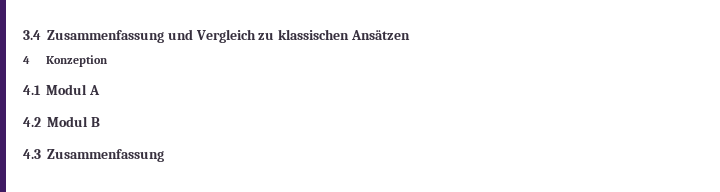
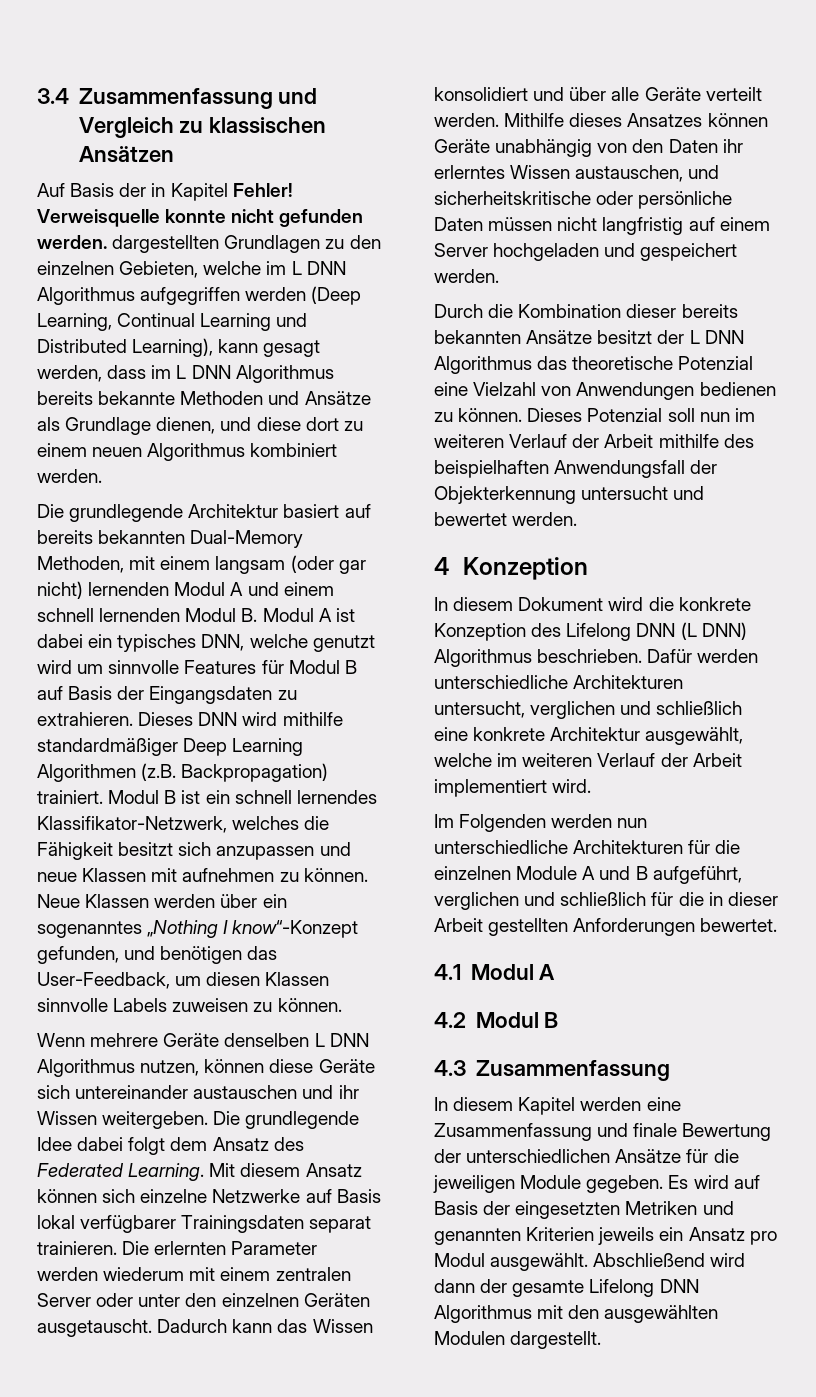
+ Auf Basis der in Kapitel Fehler! Verweisquelle konnte nicht gefunden werden. dargestellten Grundlagen zu den einzelnen Gebieten, welche im L DNN Algorithmus aufgegriffen werden (Deep Learning, Continual Learning und Distributed Learning), kann gesagt werden, dass im L DNN Algorithmus bereits bekannte Methoden und Ansätze als Grundlage dienen, und diese dort zu einem neuen Algorithmus kombiniert werden.
+ Die grundlegende Architektur basiert auf bereits bekannten Dual-Memory Methoden, mit einem langsam (oder gar nicht) lernenden Modul A und einem schnell lernenden Modul B. Modul A ist dabei ein typisches DNN, welche genutzt wird um sinnvolle Features für Modul B auf Basis der Eingangsdaten zu extrahieren. Dieses DNN wird mithilfe standardmäßiger Deep Learning Algorithmen (z.B. Backpropagation) trainiert. Modul B ist ein schnell lernendes Klassifikator-Netzwerk, welches die Fähigkeit besitzt sich anzupassen und neue Klassen mit aufnehmen zu können. Neue Klassen werden über ein sogenanntes „Nothing I know“-Konzept gefunden, und benötigen das User-Feedback, um diesen Klassen sinnvolle Labels zuweisen zu können.
+ Wenn mehrere Geräte denselben L DNN Algorithmus nutzen, können diese Geräte sich untereinander austauschen und ihr Wissen weitergeben. Die grundlegende Idee dabei folgt dem Ansatz des Federated Learning. Mit diesem Ansatz können sich einzelne Netzwerke auf Basis lokal verfügbarer Trainingsdaten separat trainieren. Die erlernten Parameter werden wiederum mit einem zentralen Server oder unter den einzelnen Geräten ausgetauscht. Dadurch kann das Wissen konsolidiert und über alle Geräte verteilt werden. Mithilfe dieses Ansatzes können Geräte unabhängig von den Daten ihr erlerntes Wissen austauschen, und sicherheitskritische oder persönliche Daten müssen nicht langfristig auf einem Server hochgeladen und gespeichert werden.
+ Durch die Kombination dieser bereits bekannten Ansätze besitzt der L DNN Algorithmus das theoretische Potenzial eine Vielzahl von Anwendungen bedienen zu können. Dieses Potenzial soll nun im weiteren Verlauf der Arbeit mithilfe des beispielhaften Anwendungsfall der Objekterkennung untersucht und bewertet werden.
  4 Konzeption
+ In diesem Dokument wird die konkrete Konzeption des Lifelong DNN (L DNN) Algorithmus beschrieben. Dafür werden unterschiedliche Architekturen untersucht, verglichen und schließlich eine konkrete Architektur ausgewählt, welche im weiteren Verlauf der Arbeit implementiert wird.
+ Im Folgenden werden nun unterschiedliche Architekturen für die einzelnen Module A und B aufgeführt, verglichen und schließlich für die in dieser Arbeit gestellten Anforderungen bewertet.
+ In diesem Kapitel werden eine Zusammenfassung und finale Bewertung der unterschiedlichen Ansätze für die jeweiligen Module gegeben. Es wird auf Basis der eingesetzten Metriken und genannten Kriterien jeweils ein Ansatz pro Modul ausgewählt. Abschließend wird dann der gesamte Lifelong DNN Algorithmus mit den ausgewählten Modulen dargestellt.

